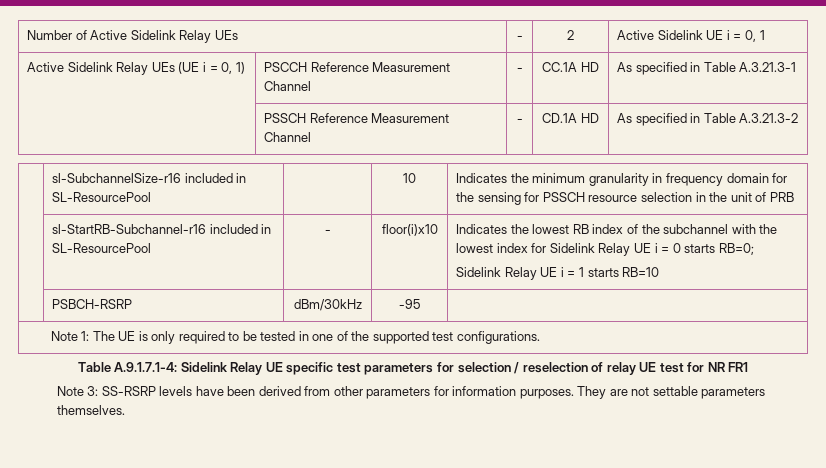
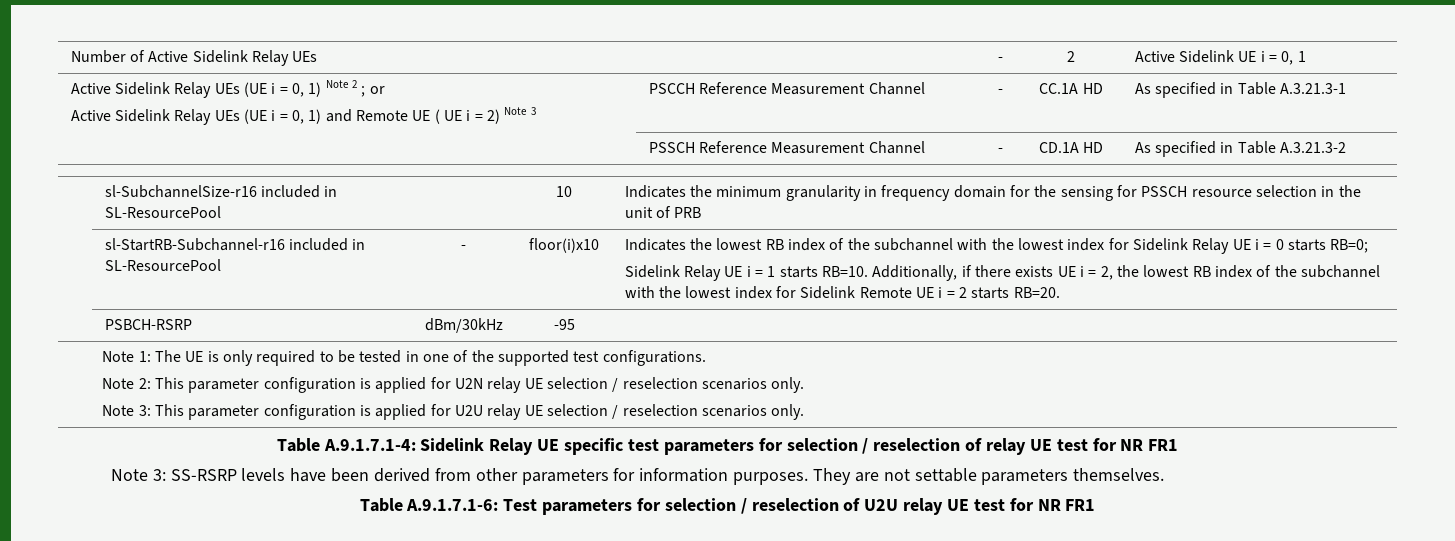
- Active Sidelink Relay UEs (UE i = 0, 1)
+ Active Sidelink Relay UEs (UE i = 0, 1) Note 2 ; or
+ Active Sidelink Relay UEs (UE i = 0, 1) and Remote UE ( UE i = 2) Note 3
- Sidelink Relay UE i = 1 starts RB=10
+ Sidelink Relay UE i = 1 starts RB=10. Additionally, if there exists UE i = 2, the lowest RB index of the subchannel with the lowest index for Sidelink Remote UE i = 2 starts RB=20.
+ Note 2: This parameter configuration is applied for U2N relay UE selection / reselection scenarios only.
+ Note 3: This parameter configuration is applied for U2U relay UE selection / reselection scenarios only.
+ Table A.9.1.7.1-6: Test parameters for selection / reselection of U2U relay UE test for NR FR1

